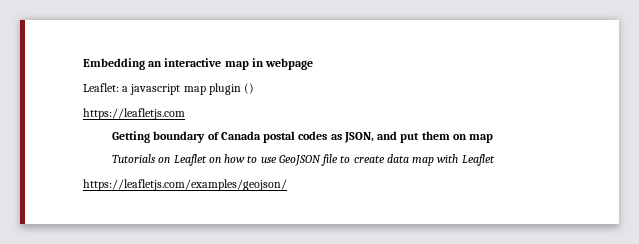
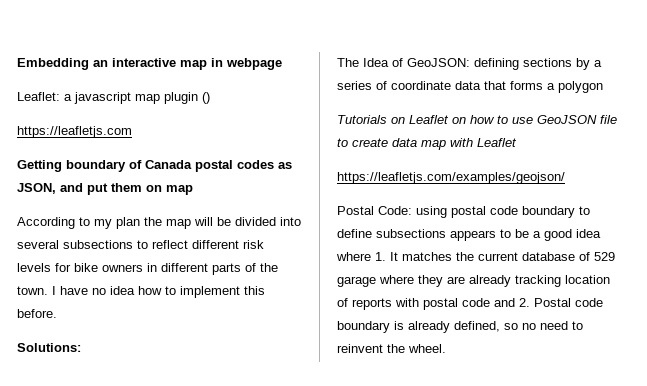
+ According to my plan the map will be divided into several subsections to reflect different risk levels for bike owners in different parts of the town. I have no idea how to implement this before.
+ Solutions:
+ The Idea of GeoJSON: defining sections by a series of coordinate data that forms a polygon
+ Postal Code: using postal code boundary to define subsections appears to be a good idea where 1. It matches the current database of 529 garage where they are already tracking location of reports with postal code and 2. Postal code boundary is already defined, so no need to reinvent the wheel.

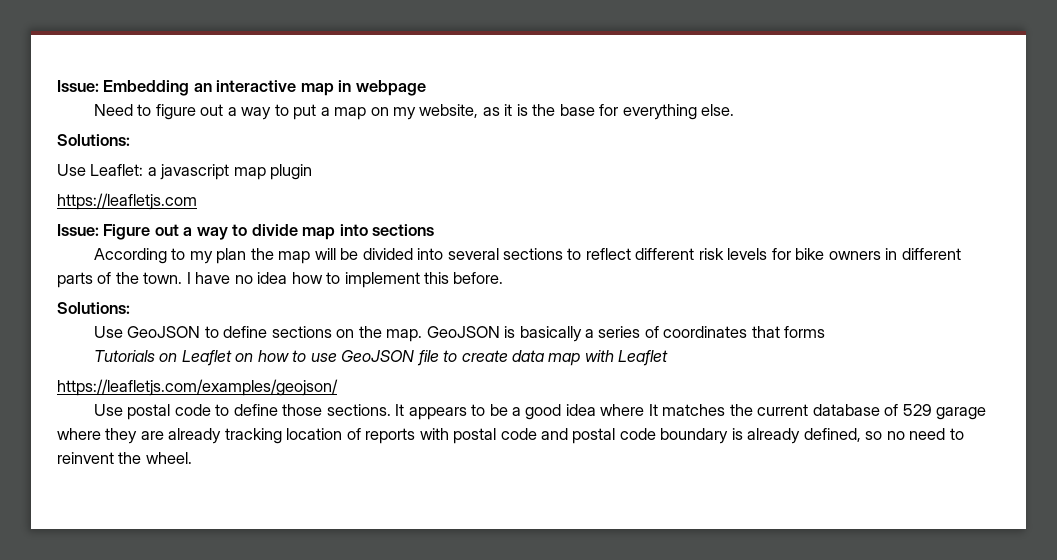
- Embedding an interactive map in webpage
+ Issue: Embedding an interactive map in webpage
- Leaflet: a javascript map plugin ()
+ Need to figure out a way to put a map on my website, as it is the base for everything else.
+ Solutions:
+ Use Leaflet: a javascript map plugin
- Getting boundary of Canada postal codes as JSON, and put them on map
+ Issue: Figure out a way to divide map into sections
- According to my plan the map will be divided into several subsections to reflect different risk levels for bike owners in different parts of the town.
+ According to my plan the map will be divided into several sections to reflect different risk levels for bike owners in different parts of the town.
- The Idea of GeoJSON: defining sections by a series of coordinate data that forms a polygon
+ Use GeoJSON to define sections on the map. GeoJSON is basically a series of coordinates that forms
- Postal Code: using postal code boundary to define subsections appears to be a good idea where 1. It matches the current database of 529 garage where they are already tracking location of reports with postal code and 2. Postal code boundary is already defined, so no need to reinvent the wheel.
+ Use postal code to define those sections. It appears to be a good idea where It matches the current database of 529 garage where they are already tracking location of reports with postal code and postal code boundary is already defined, so no need to reinvent the wheel.

